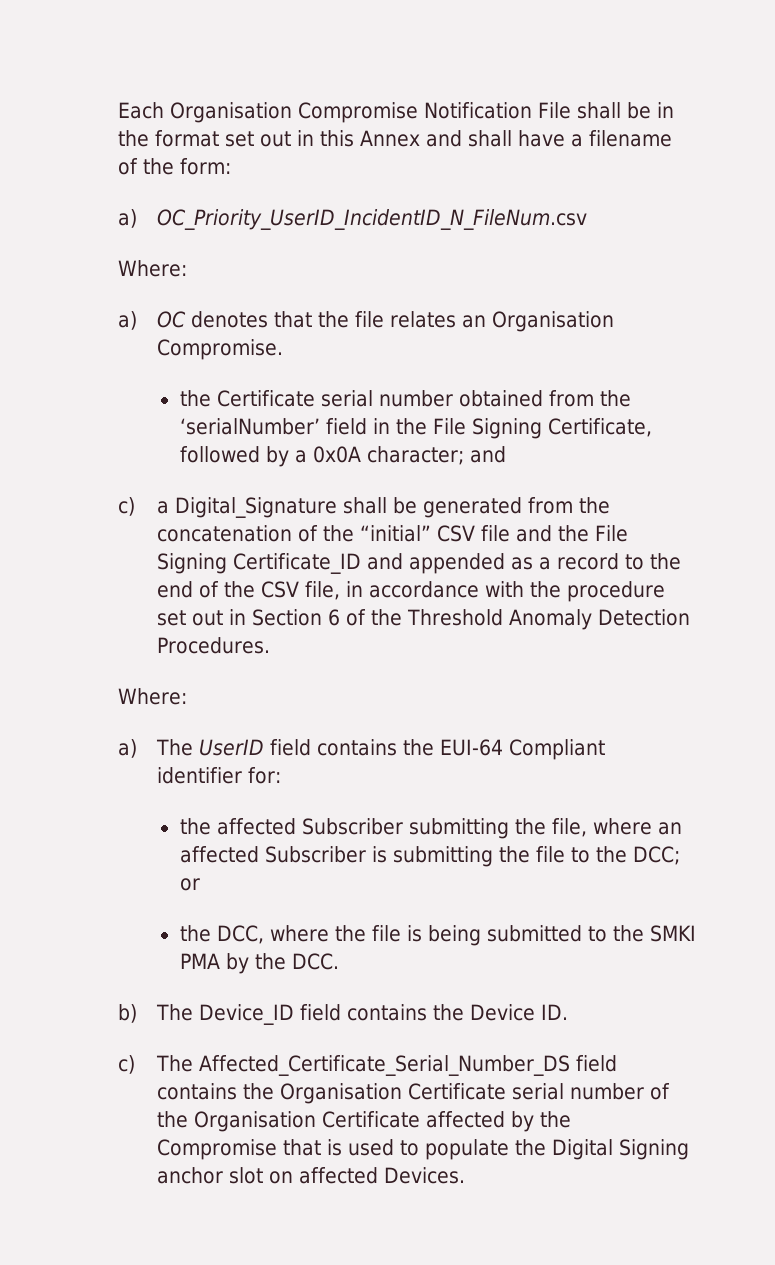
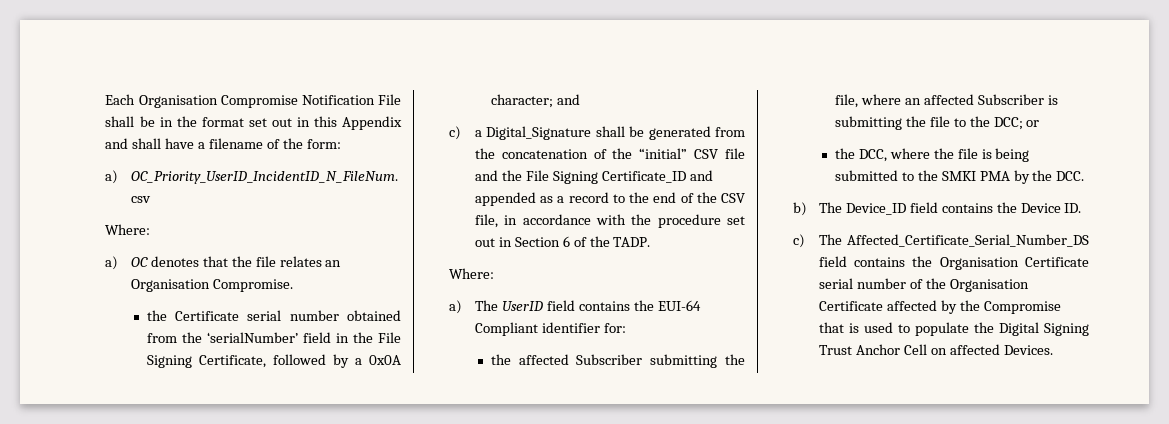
- Each Organisation Compromise Notification File shall be in the format set out in this Annex and shall have a filename of the form:
+ Each Organisation Compromise Notification File shall be in the format set out in this Appendix and shall have a filename of the form:
- c) a Digital_Signature shall be generated from the concatenation of the “initial” CSV file and the File Signing Certificate_ID and appended as a record to the end of the CSV file, in accordance with the procedure set out in Section 6 of the Threshold Anomaly Detection Procedures.
+ c) a Digital_Signature shall be generated from the concatenation of the “initial” CSV file and the File Signing Certificate_ID and appended as a record to the end of the CSV file, in accordance with the procedure set out in Section 6 of the TADP.
- c) The Affected_Certificate_Serial_Number_DS field contains the Organisation Certificate serial number of the Organisation Certificate affected by the Compromise that is used to populate the Digital Signing anchor slot on affected Devices.
+ c) The Affected_Certificate_Serial_Number_DS field contains the Organisation Certificate serial number of the Organisation Certificate affected by the Compromise that is used to populate the Digital Signing Trust Anchor Cell on affected Devices.

